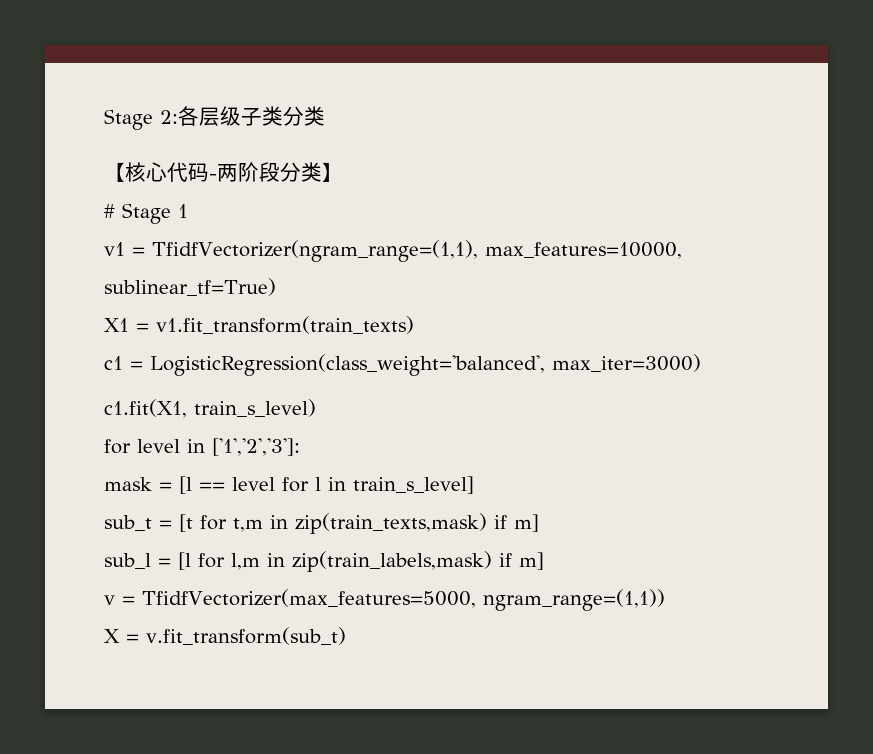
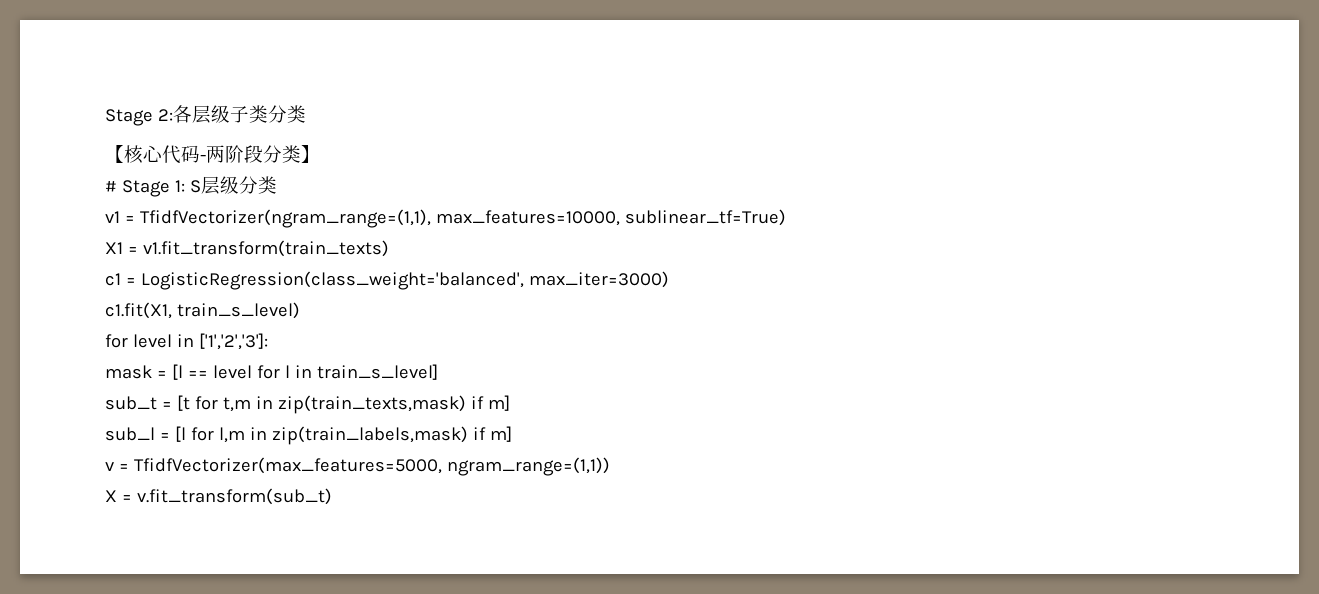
- # Stage 1
+ # Stage 1: S层级分类

